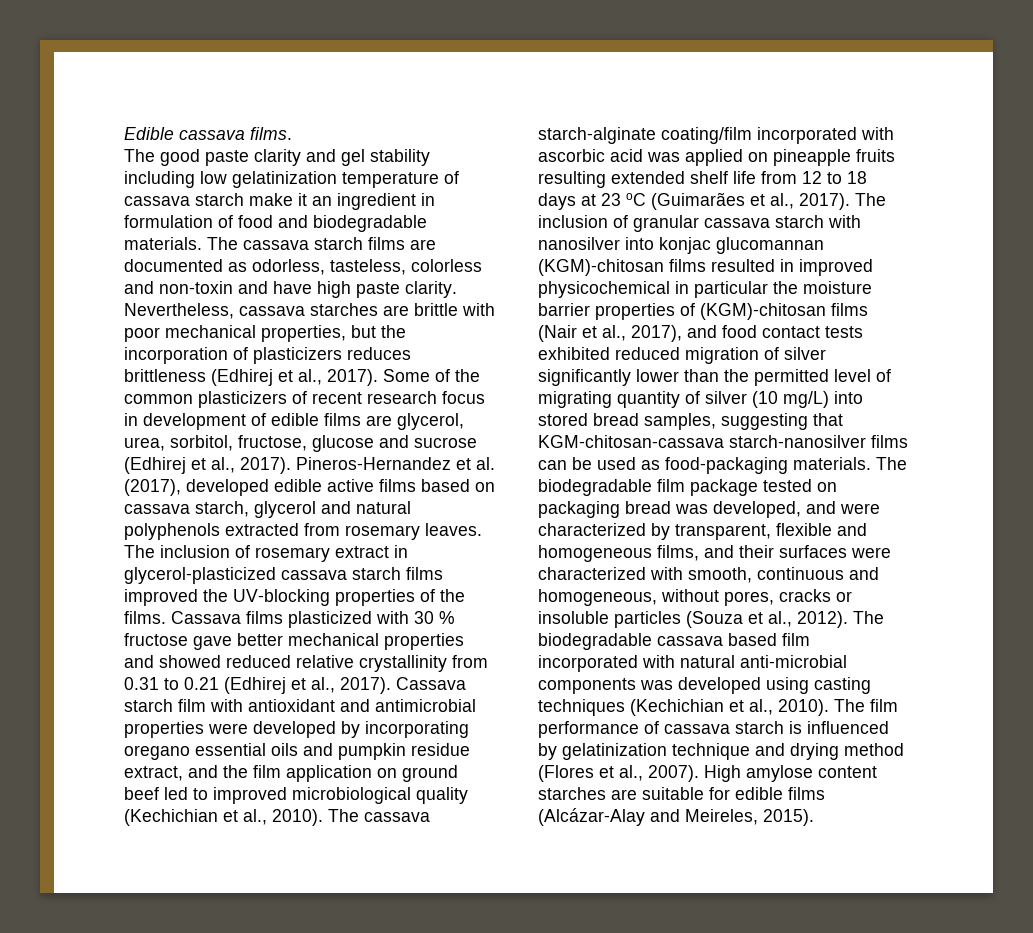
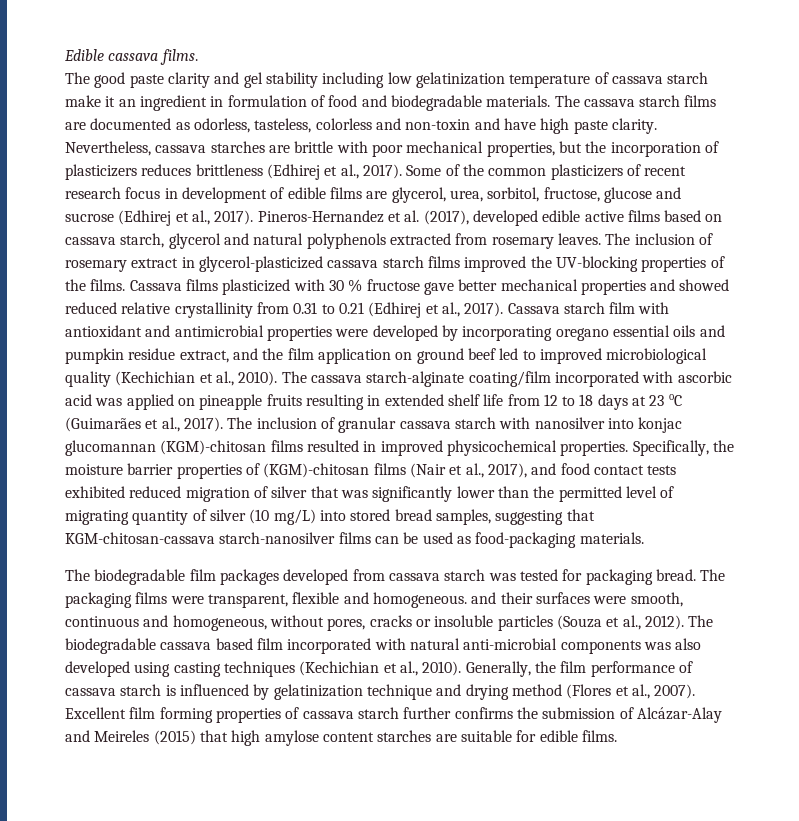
- The cassava starch-alginate coating/film incorporated with ascorbic acid was applied on pineapple fruits resulting extended shelf life from 12 to 18 days at 23 oC (Guimarães et al., 2017).
+ The cassava starch-alginate coating/film incorporated with ascorbic acid was applied on pineapple fruits resulting in extended shelf life from 12 to 18 days at 23 oC (Guimarães et al., 2017).
- The inclusion of granular cassava starch with nanosilver into konjac glucomannan (KGM)-chitosan films resulted in improved physicochemical in particular the moisture barrier properties of (KGM)-chitosan films (Nair et al., 2017), and food contact tests exhibited reduced migration of silver significantly lower than the permitted level of migrating quantity of silver (10 mg/L) into stored bread samples, suggesting that KGM-chitosan-cassava starch-nanosilver films can be used as food-packaging materials. The biodegradable film package tested on packaging bread was developed, and were characterized by transparent, flexible and homogeneous films, and their surfaces were characterized with smooth, continuous and homogeneous, without pores, cracks or insoluble particles (Souza et al., 2012).
+ The inclusion of granular cassava starch with nanosilver into konjac glucomannan (KGM)-chitosan films resulted in improved physicochemical properties. Specifically, the moisture barrier properties of (KGM)-chitosan films (Nair et al., 2017), and food contact tests exhibited reduced migration of silver that was significantly lower than the permitted level of migrating quantity of silver (10 mg/L) into stored bread samples, suggesting that KGM-chitosan-cassava starch-nanosilver films can be used as food-packaging materials.
+ The biodegradable film packages developed from cassava starch was tested for packaging bread. The packaging films were transparent, flexible and homogeneous. and their surfaces were smooth, continuous and homogeneous, without pores, cracks or insoluble particles (Souza et al., 2012).
- The biodegradable cassava based film incorporated with natural anti-microbial components was developed using casting techniques (Kechichian et al., 2010).
+ The biodegradable cassava based film incorporated with natural anti-microbial components was also developed using casting techniques (Kechichian et al., 2010).
- The film performance of cassava starch is influenced by gelatinization technique and drying method (Flores et al., 2007).
+ Generally, the film performance of cassava starch is influenced by gelatinization technique and drying method (Flores et al., 2007).
- High amylose content starches are suitable for edible films (Alcázar-Alay and Meireles, 2015).
+ Excellent film forming properties of cassava starch further confirms the submission of Alcázar-Alay and Meireles (2015) that high amylose content starches are suitable for edible films.

